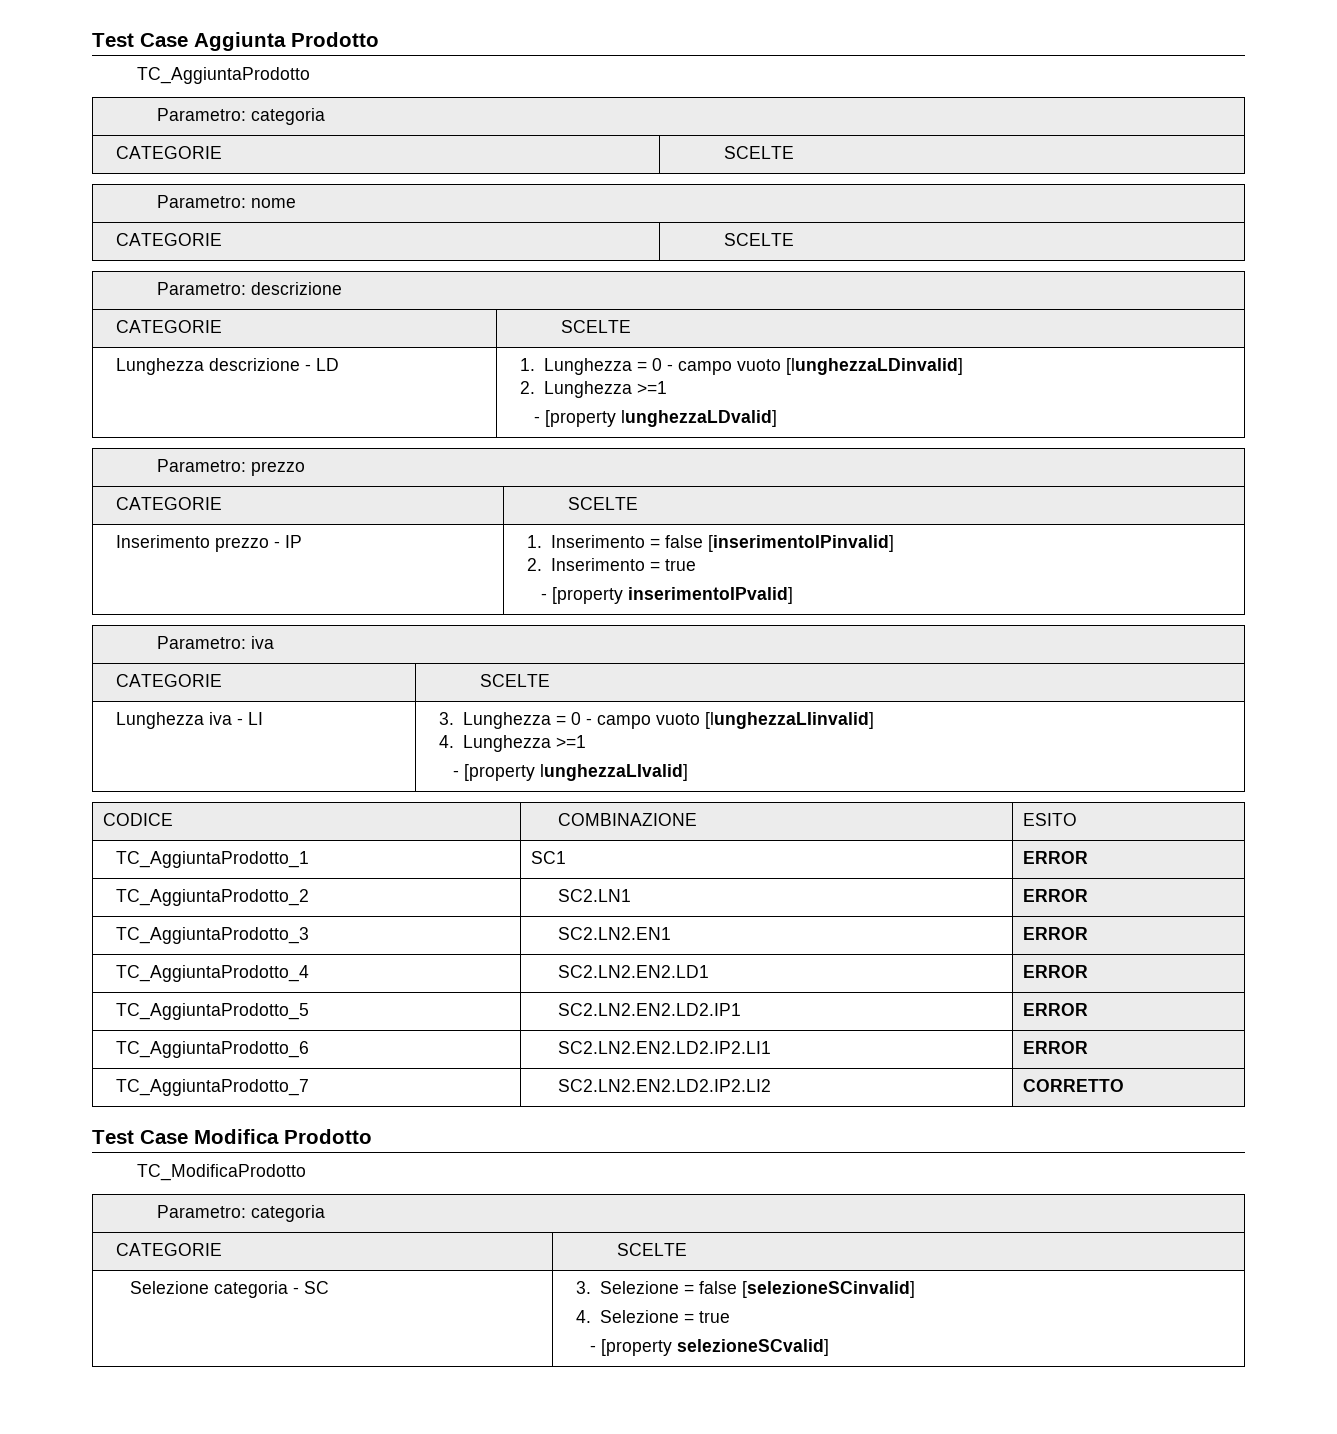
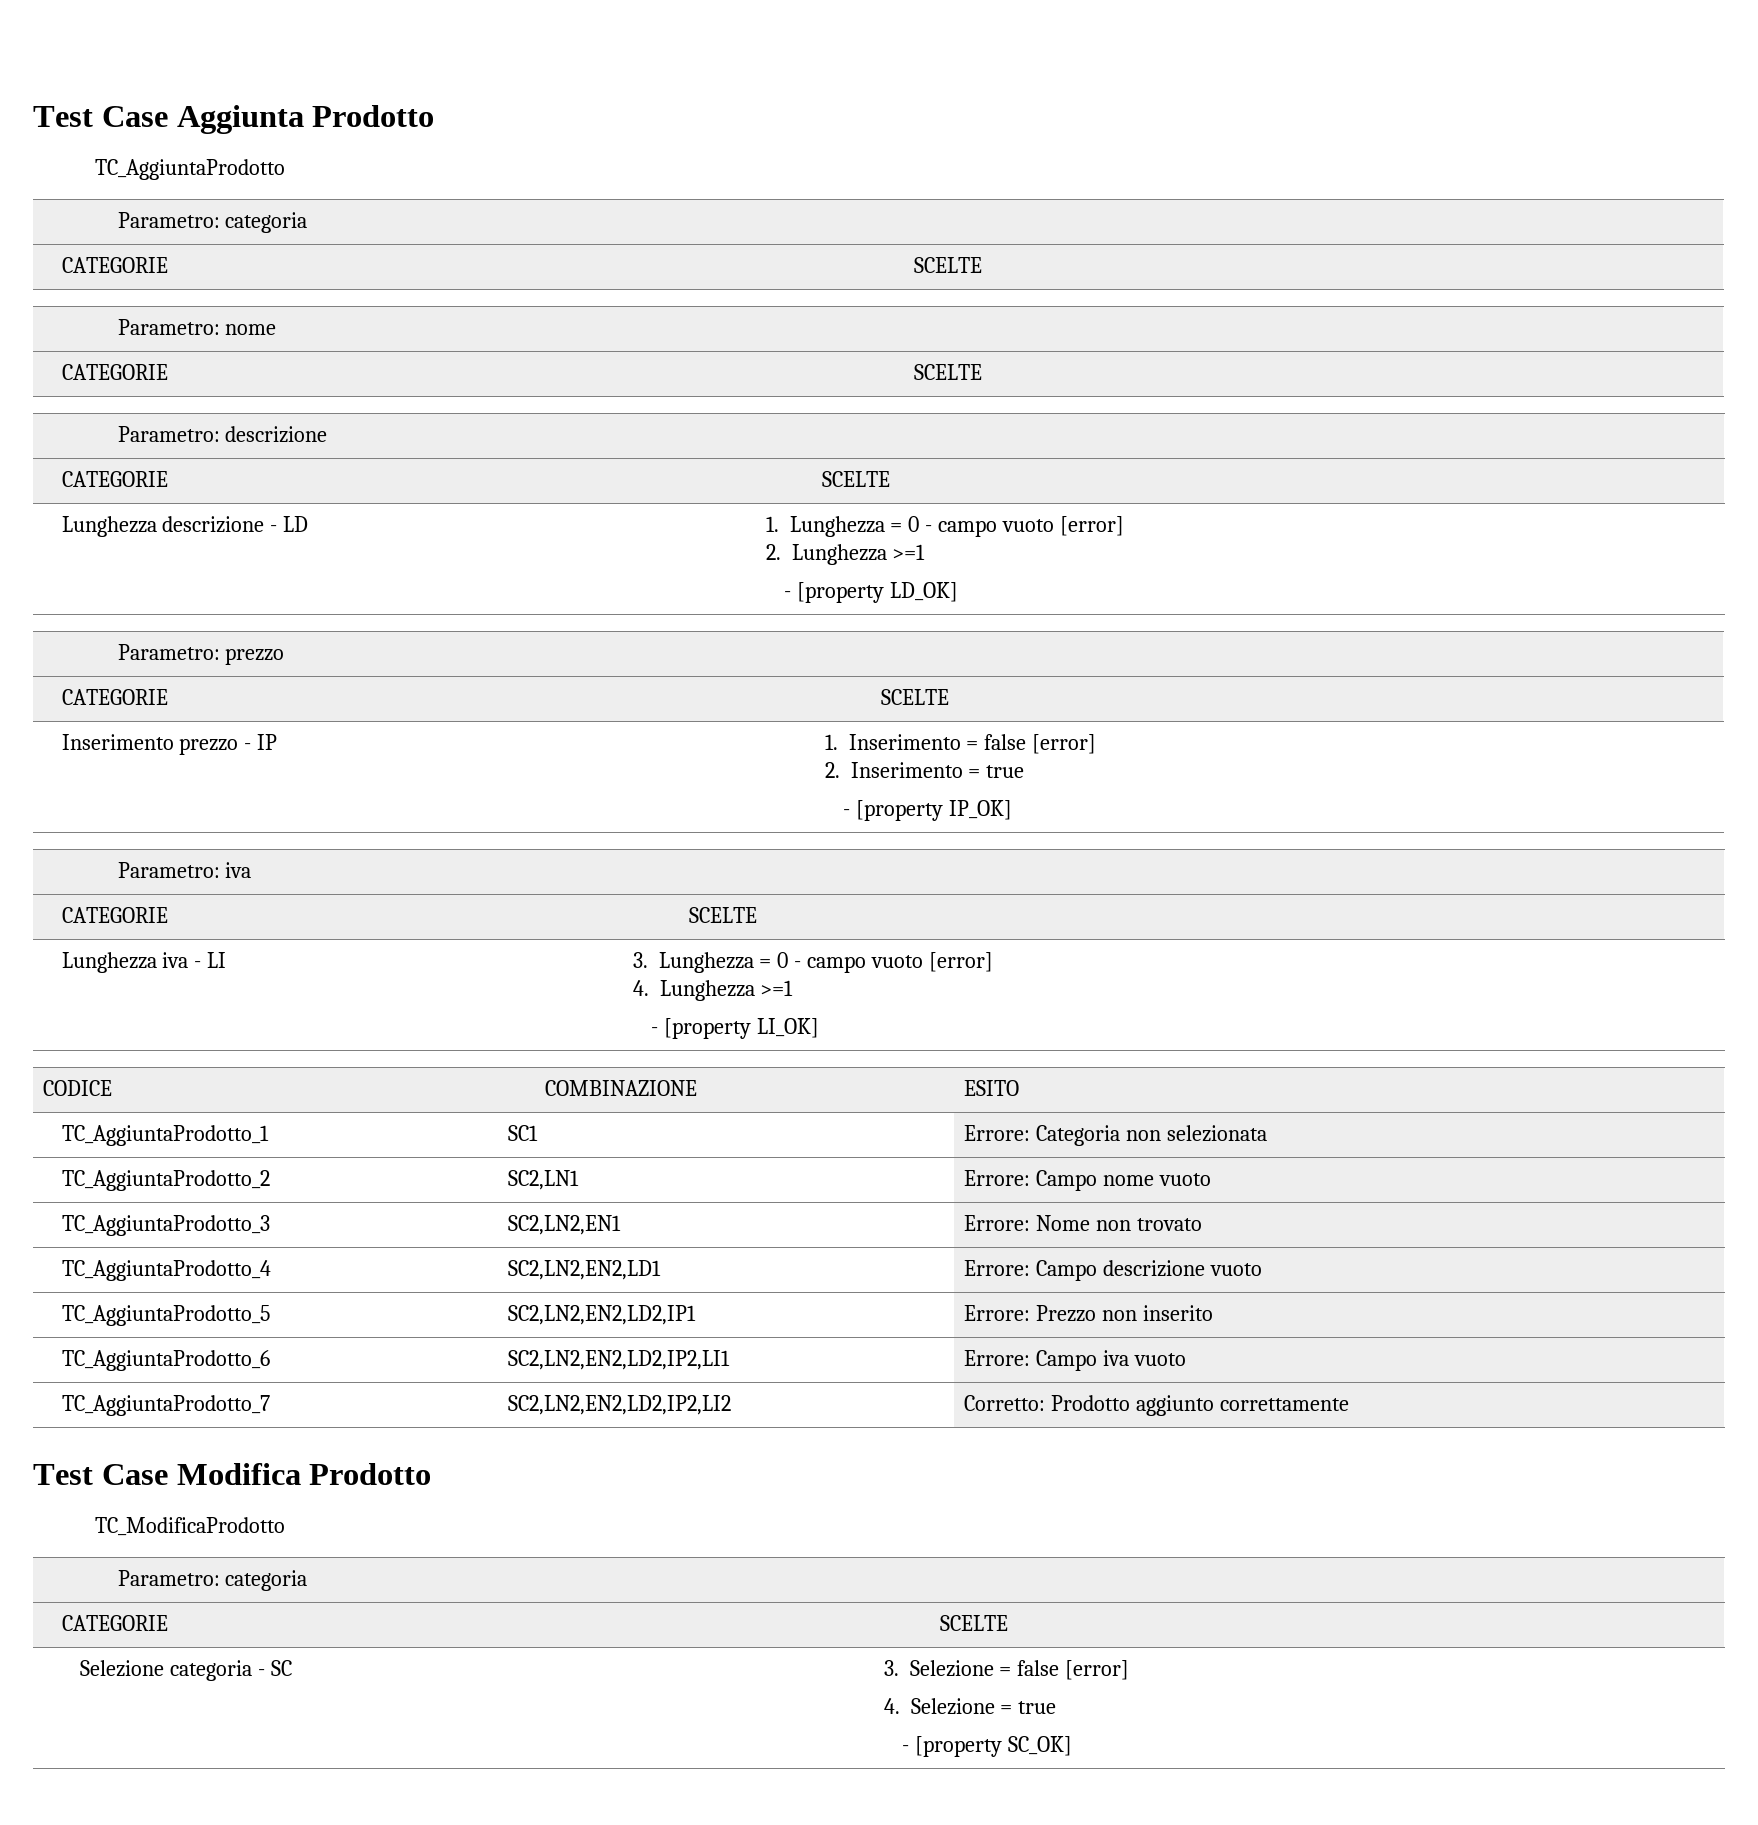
- Lunghezza descrizione - LD | 1. Lunghezza = 0 - campo vuoto [lunghezzaLDinvalid]
+ Lunghezza descrizione - LD | 1. Lunghezza = 0 - campo vuoto [error]
  2. Lunghezza >=1
- - [property lunghezzaLDvalid]
+ - [property LD_OK]
- Inserimento prezzo - IP | 1. Inserimento = false [inserimentoIPinvalid]
+ Inserimento prezzo - IP | 1. Inserimento = false [error]
  2. Inserimento = true
- - [property inserimentoIPvalid]
+ - [property IP_OK]
- Lunghezza iva - LI | 3. Lunghezza = 0 - campo vuoto [lunghezzaLIinvalid]
+ Lunghezza iva - LI | 3. Lunghezza = 0 - campo vuoto [error]
  4. Lunghezza >=1
- - [property lunghezzaLIvalid]
+ - [property LI_OK]
- TC_AggiuntaProdotto_1 | SC1 | ERROR
- TC_AggiuntaProdotto_2 | SC2.LN1 | ERROR
- TC_AggiuntaProdotto_3 | SC2.LN2.EN1 | ERROR
- TC_AggiuntaProdotto_4 | SC2.LN2.EN2.LD1 | ERROR
- TC_AggiuntaProdotto_5 | SC2.LN2.EN2.LD2.IP1 | ERROR
- TC_AggiuntaProdotto_6 | SC2.LN2.EN2.LD2.IP2.LI1 | ERROR
- TC_AggiuntaProdotto_7 | SC2.LN2.EN2.LD2.IP2.LI2 | CORRETTO
+ TC_AggiuntaProdotto_1 | SC1 | Errore: Categoria non selezionata
+ TC_AggiuntaProdotto_2 | SC2,LN1 | Errore: Campo nome vuoto
+ TC_AggiuntaProdotto_3 | SC2,LN2,EN1 | Errore: Nome non trovato
+ TC_AggiuntaProdotto_4 | SC2,LN2,EN2,LD1 | Errore: Campo descrizione vuoto
+ TC_AggiuntaProdotto_5 | SC2,LN2,EN2,LD2,IP1 | Errore: Prezzo non inserito
+ TC_AggiuntaProdotto_6 | SC2,LN2,EN2,LD2,IP2,LI1 | Errore: Campo iva vuoto
+ TC_AggiuntaProdotto_7 | SC2,LN2,EN2,LD2,IP2,LI2 | Corretto: Prodotto aggiunto correttamente
- Selezione categoria - SC | 3. Selezione = false [selezioneSCinvalid]
+ Selezione categoria - SC | 3. Selezione = false [error]
  4. Selezione = true
- - [property selezioneSCvalid]
+ - [property SC_OK]

